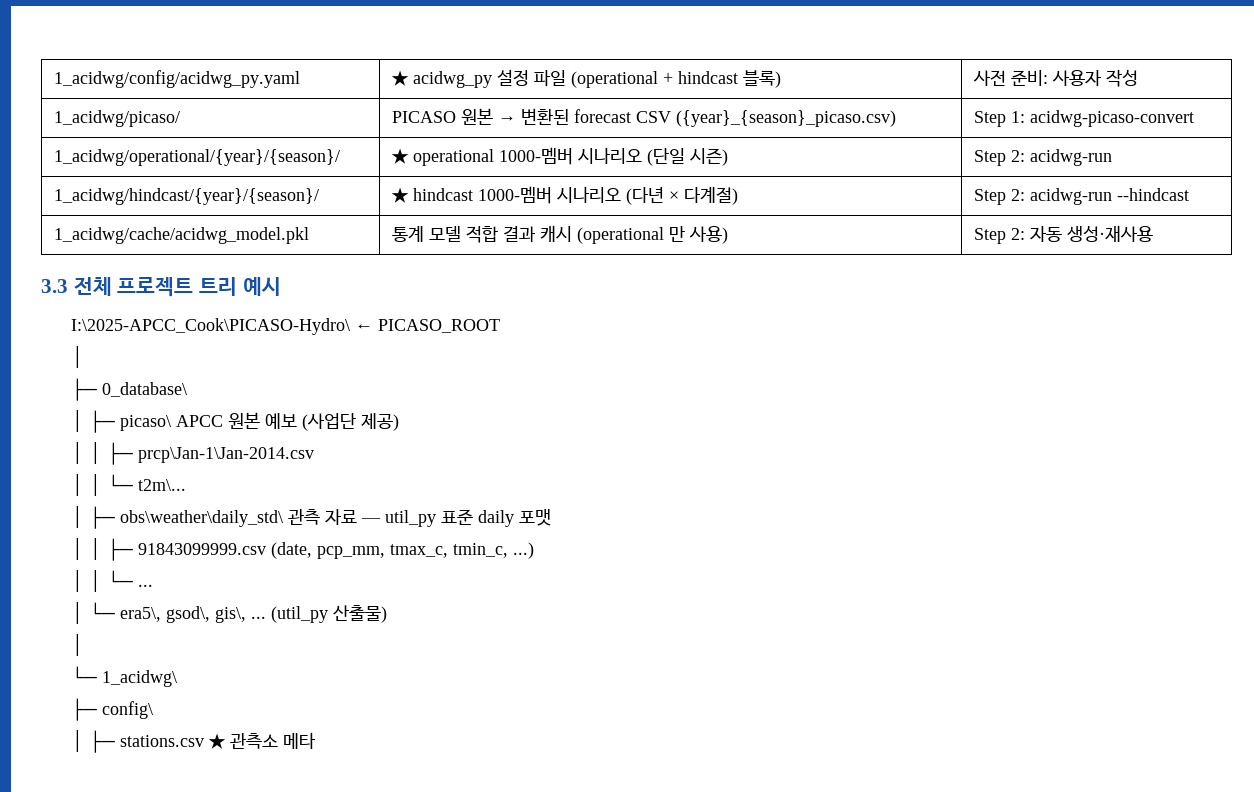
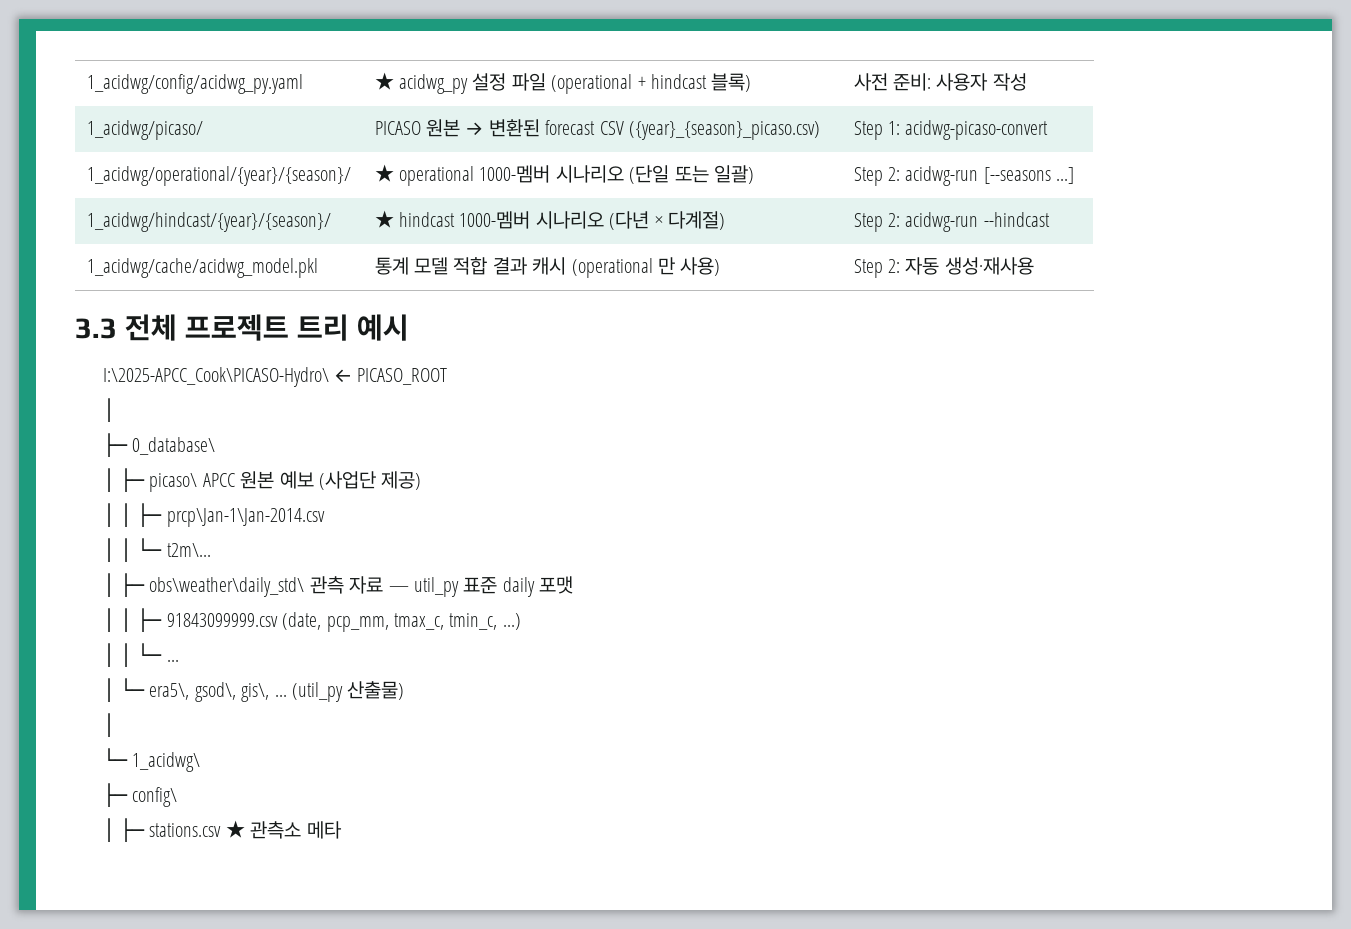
- 1_acidwg/operational/{year}/{season}/ | ★ operational 1000-멤버 시나리오 (단일 시즌) | Step 2: acidwg-run
+ 1_acidwg/operational/{year}/{season}/ | ★ operational 1000-멤버 시나리오 (단일 또는 일괄) | Step 2: acidwg-run [--seasons ...]

